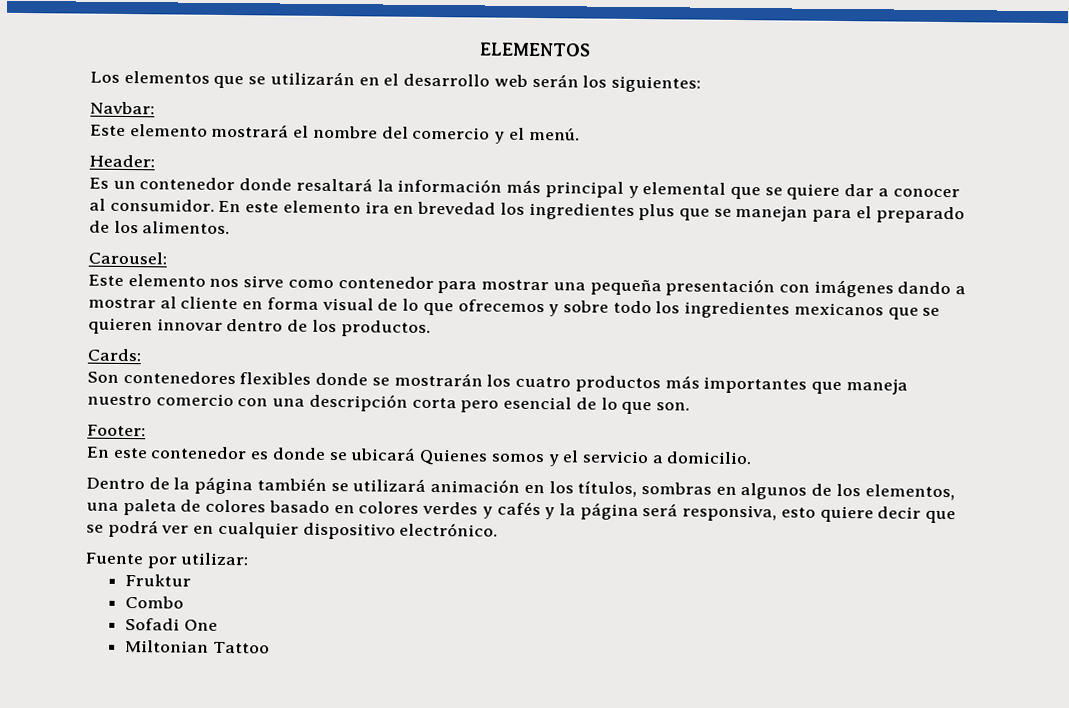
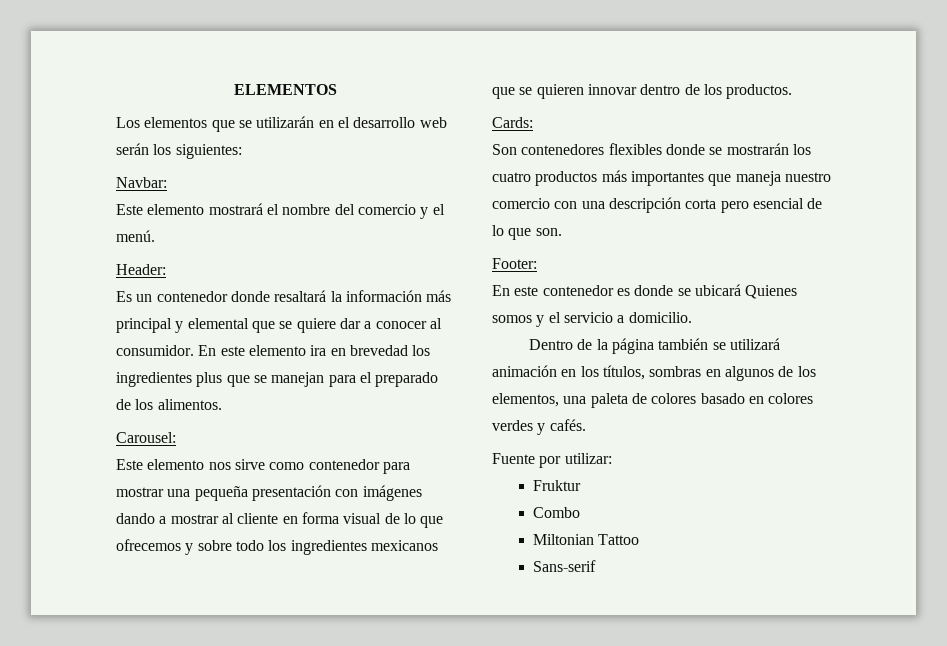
- Dentro de la página también se utilizará animación en los títulos, sombras en algunos de los elementos, una paleta de colores basado en colores verdes y cafés y la página será responsiva, esto quiere decir que se podrá ver en cualquier dispositivo electrónico.
+ Dentro de la página también se utilizará animación en los títulos, sombras en algunos de los elementos, una paleta de colores basado en colores verdes y cafés.
- Sofadi One
+ Sans-serif

